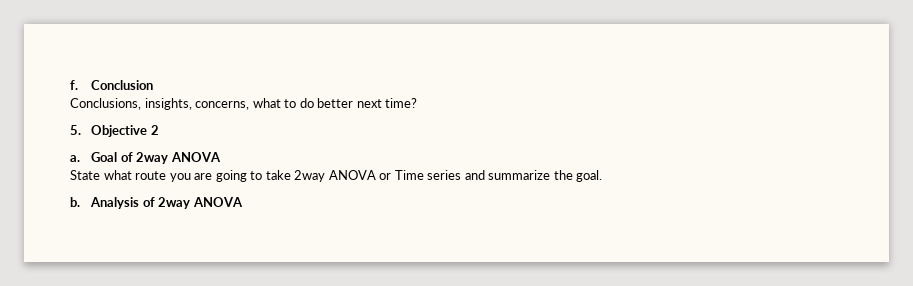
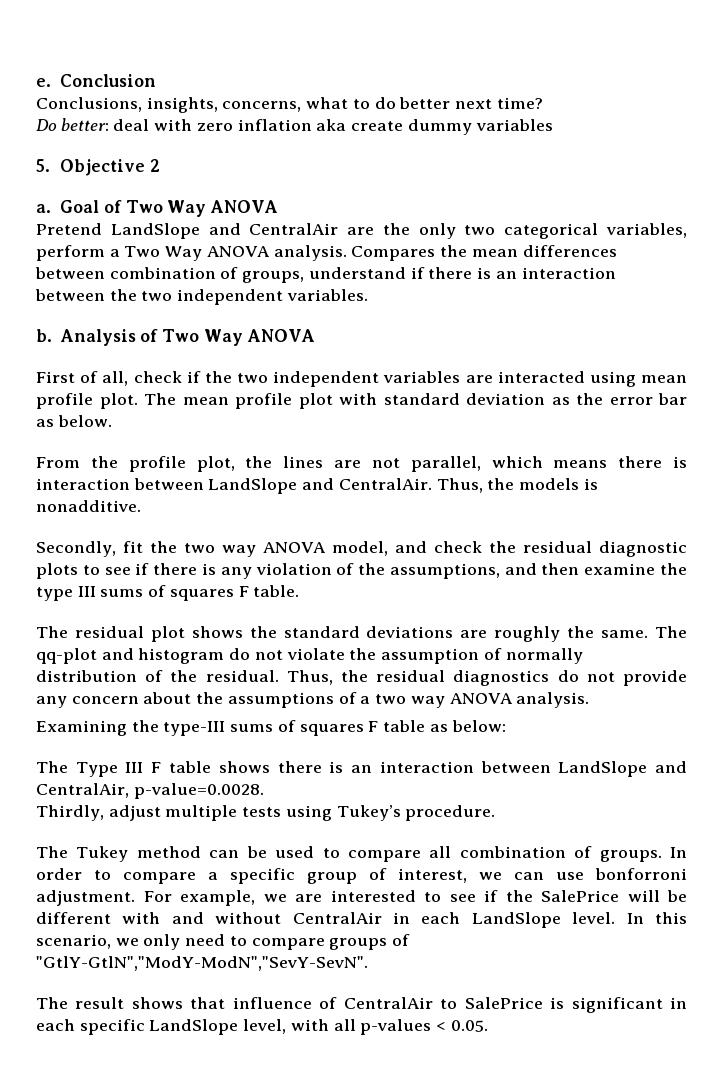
- f.
+ e.
+ Do better: deal with zero inflation aka create dummy variables
- Goal of 2way ANOVA
- State what route you are going to take 2way ANOVA or Time series and summarize the goal.
+ Goal of Two Way ANOVA
+ Pretend LandSlope and CentralAir are the only two categorical variables, perform a Two Way ANOVA analysis. Compares the mean differences between combination of groups, understand if there is an interaction between the two independent variables.
- Analysis of 2way ANOVA
+ Analysis of Two Way ANOVA
+ First of all, check if the two independent variables are interacted using mean profile plot. The mean profile plot with standard deviation as the error bar as below.
+ From the profile plot, the lines are not parallel, which means there is interaction between LandSlope and CentralAir. Thus, the models is nonadditive.
+ Secondly, fit the two way ANOVA model, and check the residual diagnostic plots to see if there is any violation of the assumptions, and then examine the type III sums of squares F table.
+ The residual plot shows the standard deviations are roughly the same. The qq-plot and histogram do not violate the assumption of normally distribution of the residual. Thus, the residual diagnostics do not provide any concern about the assumptions of a two way ANOVA analysis.
+ Examining the type-III sums of squares F table as below:
+ The Type III F table shows there is an interaction between LandSlope and CentralAir, p-value=0.0028.
+ Thirdly, adjust multiple tests using Tukey’s procedure.
+ The Tukey method can be used to compare all combination of groups. In order to compare a specific group of interest, we can use bonforroni adjustment. For example, we are interested to see if the SalePrice will be different with and without CentralAir in each LandSlope level. In this scenario, we only need to compare groups of "GtlY-GtlN","ModY-ModN","SevY-SevN".
+ The result shows that influence of CentralAir to SalePrice is significant in each specific LandSlope level, with all p-values < 0.05.

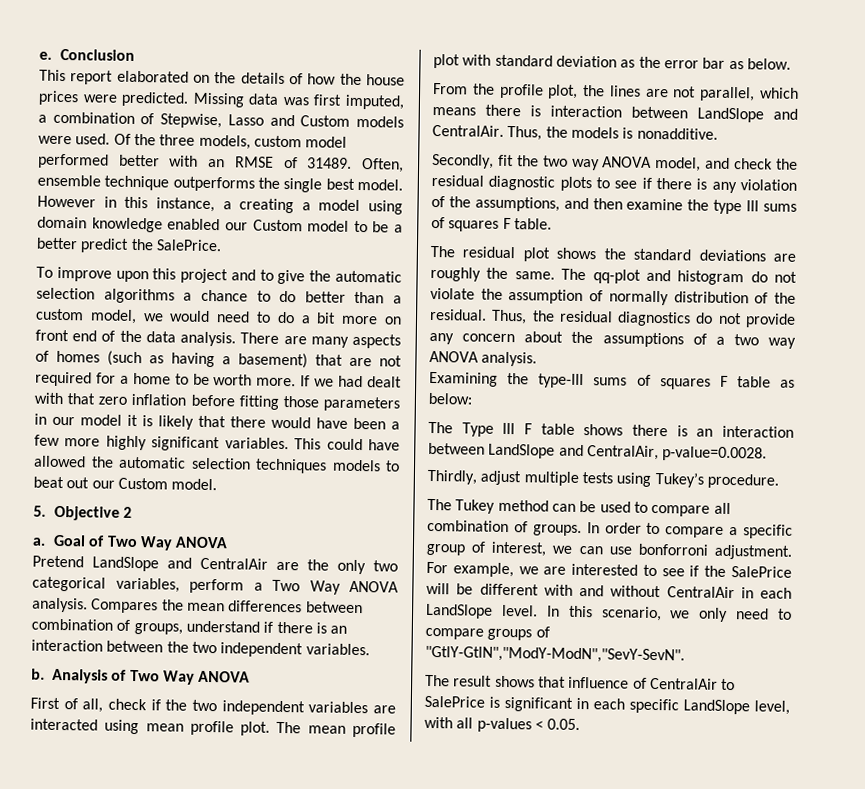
- Conclusions, insights, concerns, what to do better next time?
- Do better: deal with zero inflation aka create dummy variables
+ This report elaborated on the details of how the house prices were predicted. Missing data was first imputed, a combination of Stepwise, Lasso and Custom models were used. Of the three models, custom model performed better with an RMSE of 31489. Often, ensemble technique outperforms the single best model. However in this instance, a creating a model using domain knowledge enabled our Custom model to be a better predict the SalePrice.
+ To improve upon this project and to give the automatic selection algorithms a chance to do better than a custom model, we would need to do a bit more on front end of the data analysis. There are many aspects of homes (such as having a basement) that are not required for a home to be worth more. If we had dealt with that zero inflation before fitting those parameters in our model it is likely that there would have been a few more highly significant variables. This could have allowed the automatic selection techniques models to beat out our Custom model.

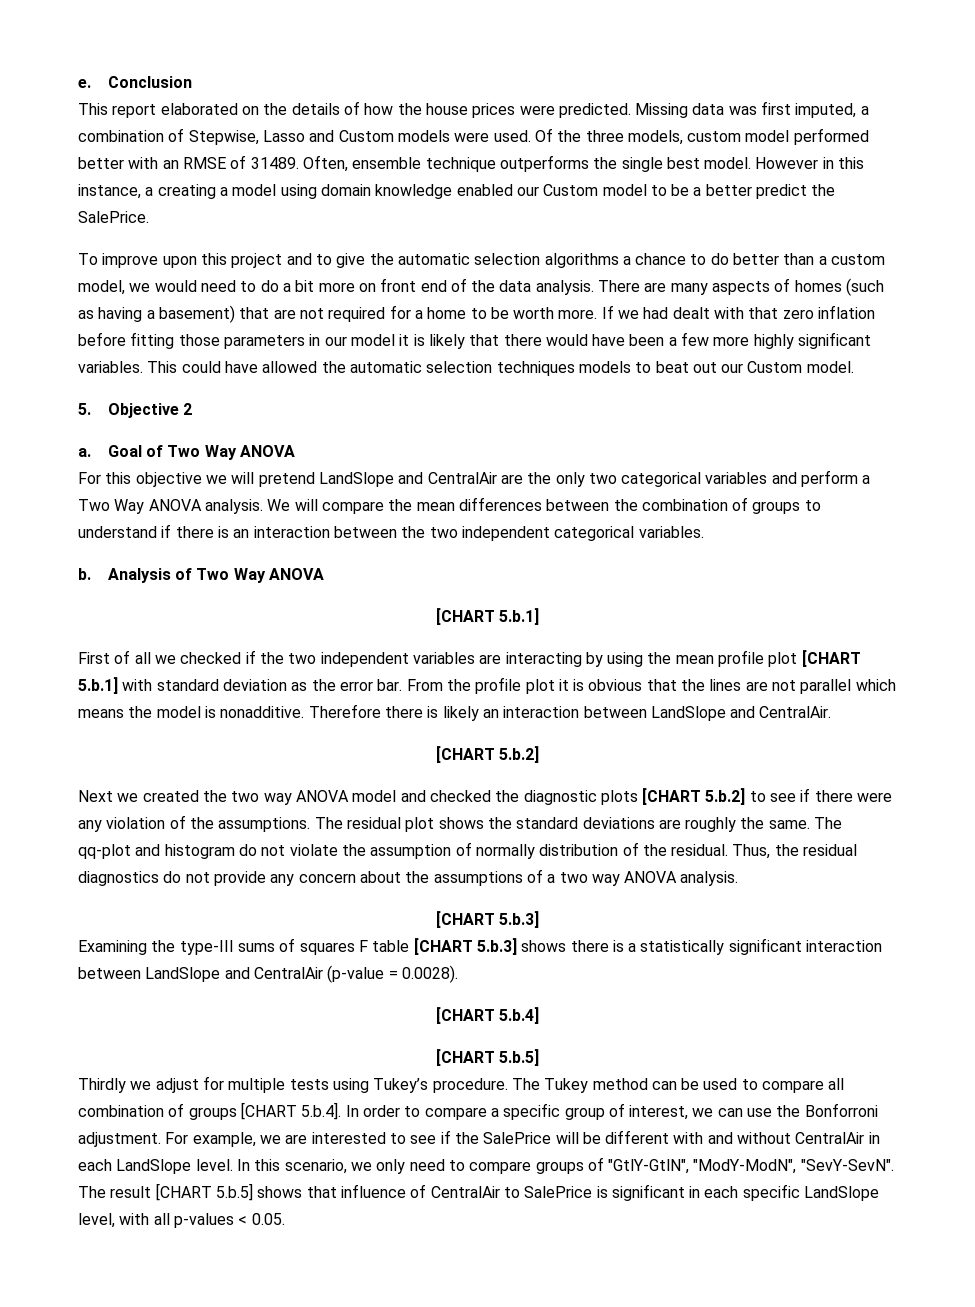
- Pretend LandSlope and CentralAir are the only two categorical variables, perform a Two Way ANOVA analysis.
+ For this objective we will pretend LandSlope and CentralAir are the only two categorical variables and perform a Two Way ANOVA analysis.
- Compares the mean differences between combination of groups, understand if there is an interaction between the two independent variables.
+ We will compare the mean differences between the combination of groups to understand if there is an interaction between the two independent categorical variables.
  Analysis of Two Way ANOVA
+ [CHART 5.b.1]
- First of all, check if the two independent variables are interacted using mean profile plot. The mean profile plot with standard deviation as the error bar as below.
- From the profile plot, the lines are not parallel, which means there is interaction between LandSlope and CentralAir. Thus, the models is nonadditive.
- Secondly, fit the two way ANOVA model, and check the residual diagnostic plots to see if there is any violation of the assumptions, and then examine the type III sums of squares F table.
- The residual plot shows the standard deviations are roughly the same.
+ First of all we checked if the two independent variables are interacting by using the mean profile plot [CHART 5.b.1] with standard deviation as the error bar. From the profile plot it is obvious that the lines are not parallel which means the model is nonadditive. Therefore there is likely an interaction between LandSlope and CentralAir.
+ [CHART 5.b.2]
+ Next we created the two way ANOVA model and checked the diagnostic plots [CHART 5.b.2] to see if there were any violation of the assumptions. The residual plot shows the standard deviations are roughly the same.
  Thus, the residual diagnostics do not provide any concern about the assumptions of a two way ANOVA analysis.
+ [CHART 5.b.3]
- Examining the type-III sums of squares F table as below:
- The Type III F table shows there is an interaction between LandSlope and CentralAir, p-value=0.0028.
- Thirdly, adjust multiple tests using Tukey’s procedure.
- The Tukey method can be used to compare all combination of groups. In order to compare a specific group of interest, we can use bonforroni adjustment.
+ Examining the type-III sums of squares F table [CHART 5.b.3] shows there is a statistically significant interaction between LandSlope and CentralAir (p-value = 0.0028).
+ [CHART 5.b.4]
+ [CHART 5.b.5]
+ Thirdly we adjust for multiple tests using Tukey’s procedure. The Tukey method can be used to compare all combination of groups [CHART 5.b.4]. In order to compare a specific group of interest, we can use the Bonforroni adjustment.
- In this scenario, we only need to compare groups of "GtlY-GtlN","ModY-ModN","SevY-SevN".
- The result shows that influence of CentralAir to SalePrice is significant in each specific LandSlope level, with all p-values < 0.05.
+ In this scenario, we only need to compare groups of "GtlY-GtlN", "ModY-ModN", "SevY-SevN". The result [CHART 5.b.5] shows that influence of CentralAir to SalePrice is significant in each specific LandSlope level, with all p-values < 0.05.

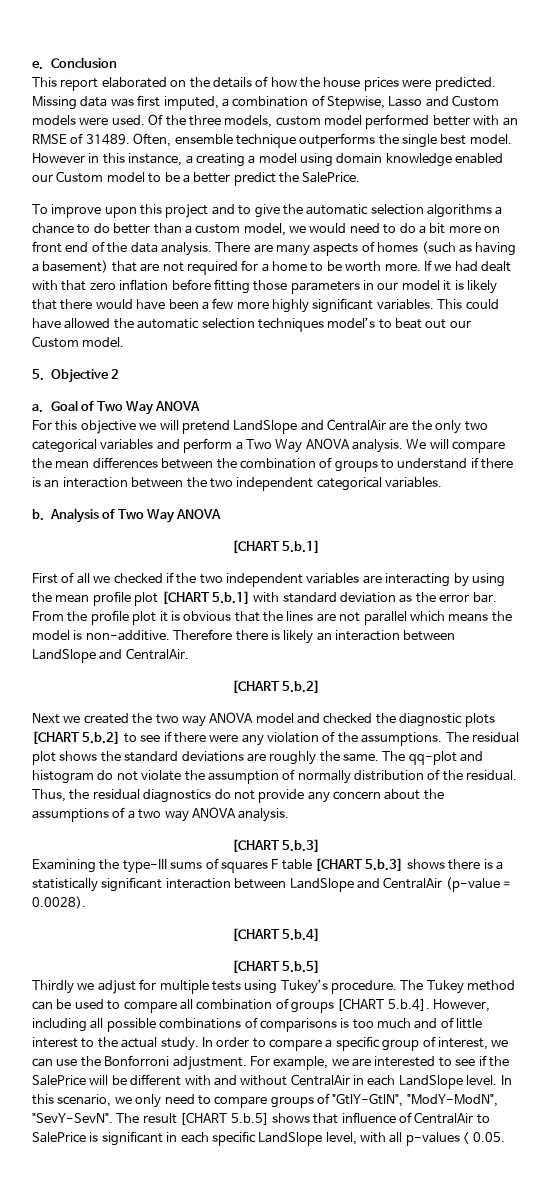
- This could have allowed the automatic selection techniques models to beat out our Custom model.
+ This could have allowed the automatic selection techniques model’s to beat out our Custom model.
- From the profile plot it is obvious that the lines are not parallel which means the model is nonadditive.
+ From the profile plot it is obvious that the lines are not parallel which means the model is non-additive.
- The Tukey method can be used to compare all combination of groups [CHART 5.b.4]. In order to compare a specific group of interest, we can use the Bonforroni adjustment.
+ The Tukey method can be used to compare all combination of groups [CHART 5.b.4]. However, including all possible combinations of comparisons is too much and of little interest to the actual study. In order to compare a specific group of interest, we can use the Bonforroni adjustment.

